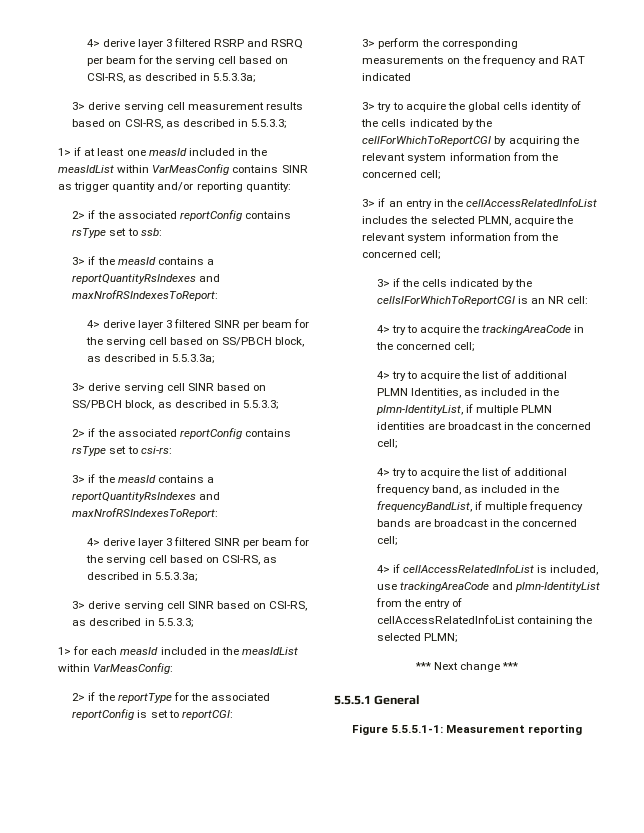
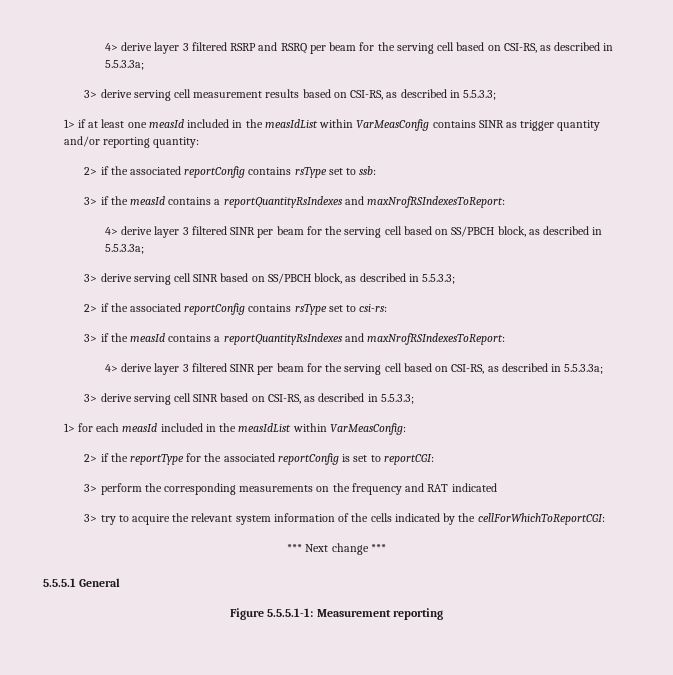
- 3> try to acquire the global cells identity of the cells indicated by the cellForWhichToReportCGI by acquiring the relevant system information from the concerned cell;
- 3> if an entry in the cellAccessRelatedInfoList includes the selected PLMN, acquire the relevant system information from the concerned cell;
- 3> if the cells indicated by the cellslForWhichToReportCGI is an NR cell:
- 4> try to acquire the trackingAreaCode in the concerned cell;
- 4> try to acquire the list of additional PLMN Identities, as included in the plmn-IdentityList, if multiple PLMN identities are broadcast in the concerned cell;
- 4> try to acquire the list of additional frequency band, as included in the frequencyBandList, if multiple frequency bands are broadcast in the concerned cell;
- 4> if cellAccessRelatedInfoList is included, use trackingAreaCode and plmn-IdentityList from the entry of cellAccessRelatedInfoList containing the selected PLMN;
+ 3> try to acquire the relevant system information of the cells indicated by the cellForWhichToReportCGI:

